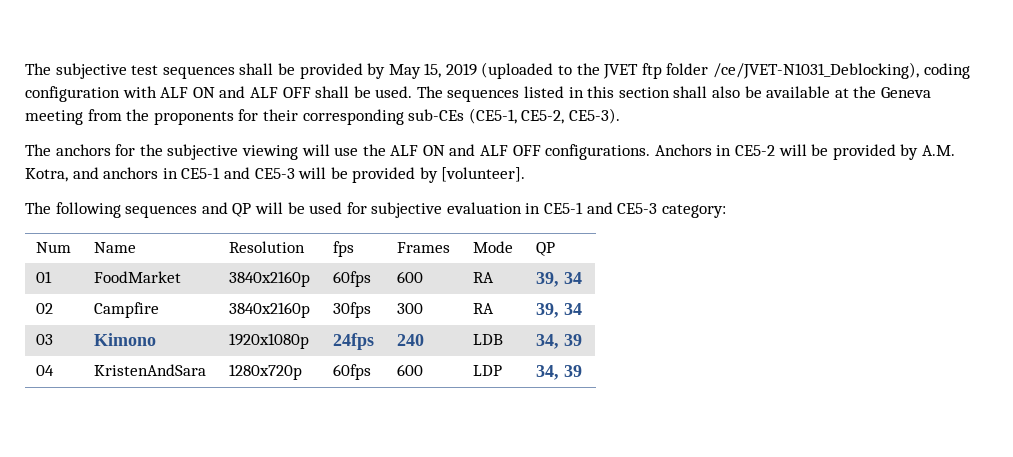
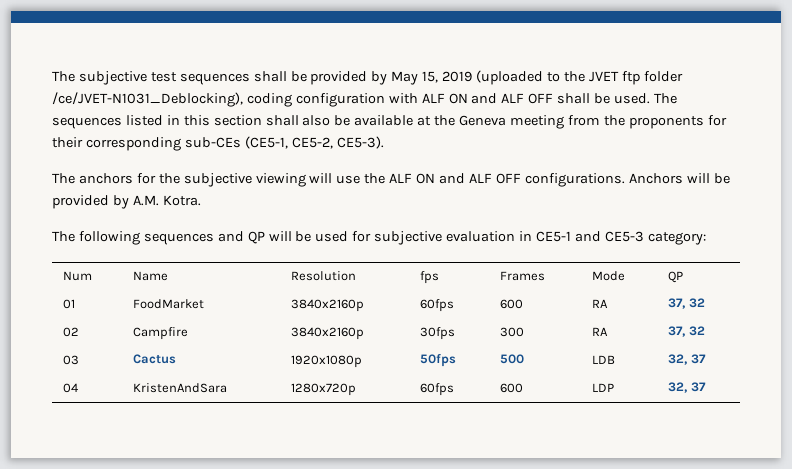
- Anchors in CE5-2 will be provided by A.M. Kotra, and anchors in CE5-1 and CE5-3 will be provided by [volunteer].
+ Anchors will be provided by A.M. Kotra.
- 01 | FoodMarket | 3840x2160p | 60fps | 600 | RA | 39, 34
+ 01 | FoodMarket | 3840x2160p | 60fps | 600 | RA | 37, 32
- 02 | Campfire | 3840x2160p | 30fps | 300 | RA | 39, 34
+ 02 | Campfire | 3840x2160p | 30fps | 300 | RA | 37, 32
- 03 | Kimono | 1920x1080p | 24fps | 240 | LDB | 34, 39
+ 03 | Cactus | 1920x1080p | 50fps | 500 | LDB | 32, 37
- 04 | KristenAndSara | 1280x720p | 60fps | 600 | LDP | 34, 39
+ 04 | KristenAndSara | 1280x720p | 60fps | 600 | LDP | 32, 37

